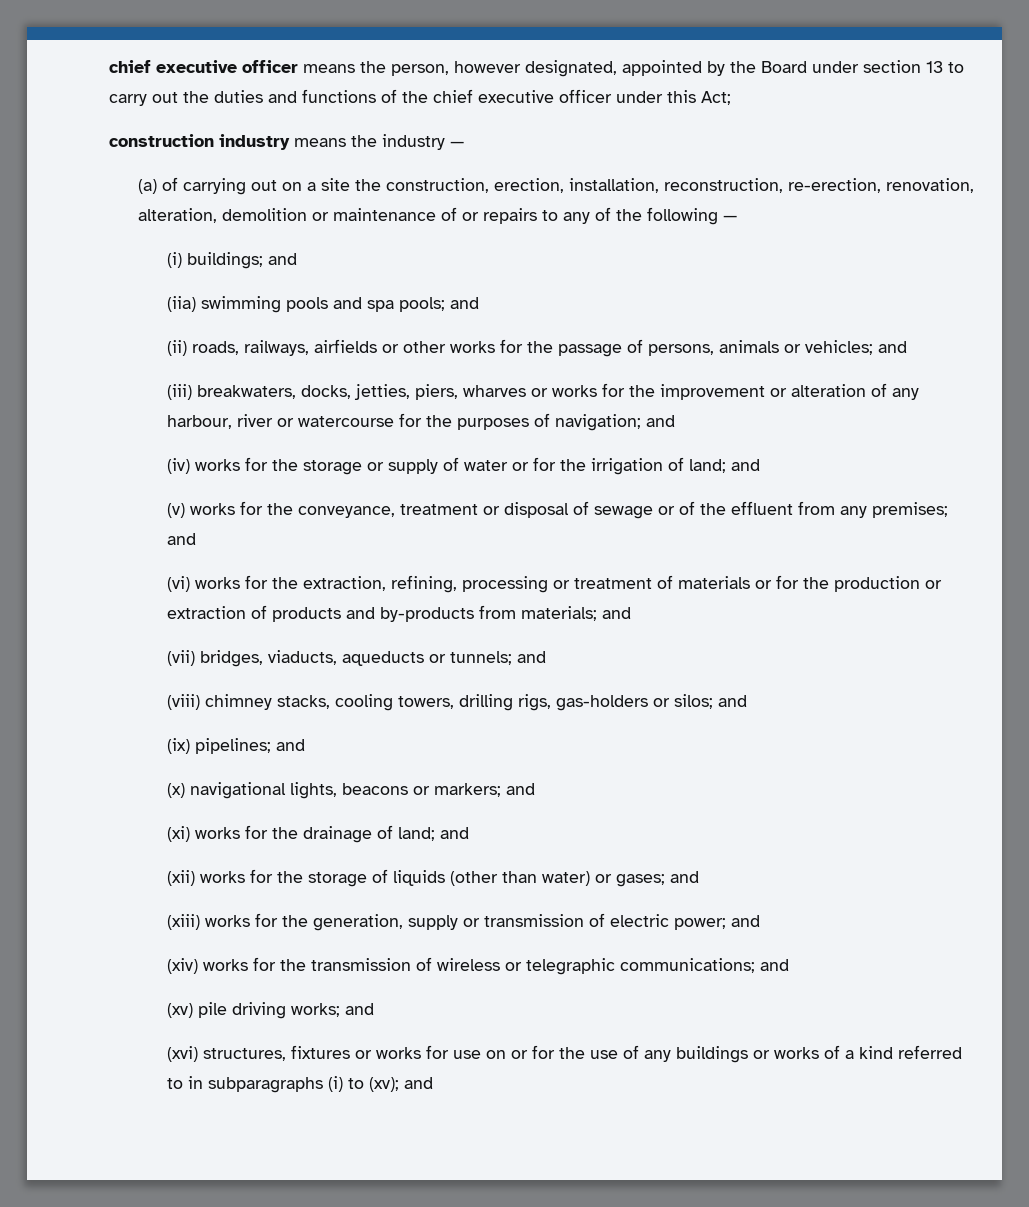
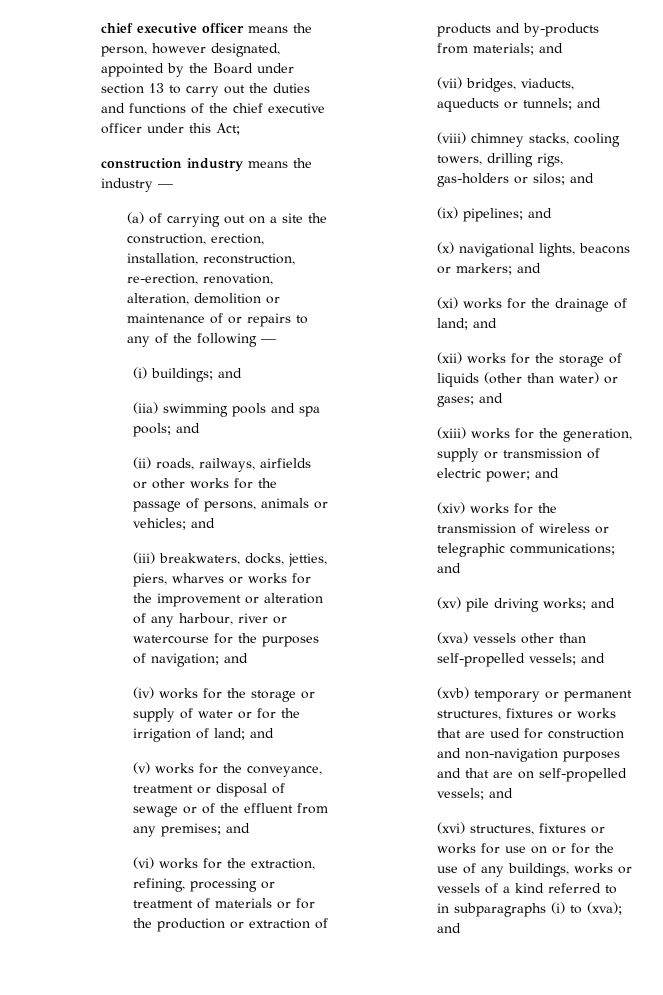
+ (xva) vessels other than self-propelled vessels; and
+ (xvb) temporary or permanent structures, fixtures or works that are used for construction and non-navigation purposes and that are on self-propelled vessels; and
- (xvi) structures, fixtures or works for use on or for the use of any buildings or works of a kind referred to in subparagraphs (i) to (xv); and
+ (xvi) structures, fixtures or works for use on or for the use of any buildings, works or vessels of a kind referred to in subparagraphs (i) to (xva); and

